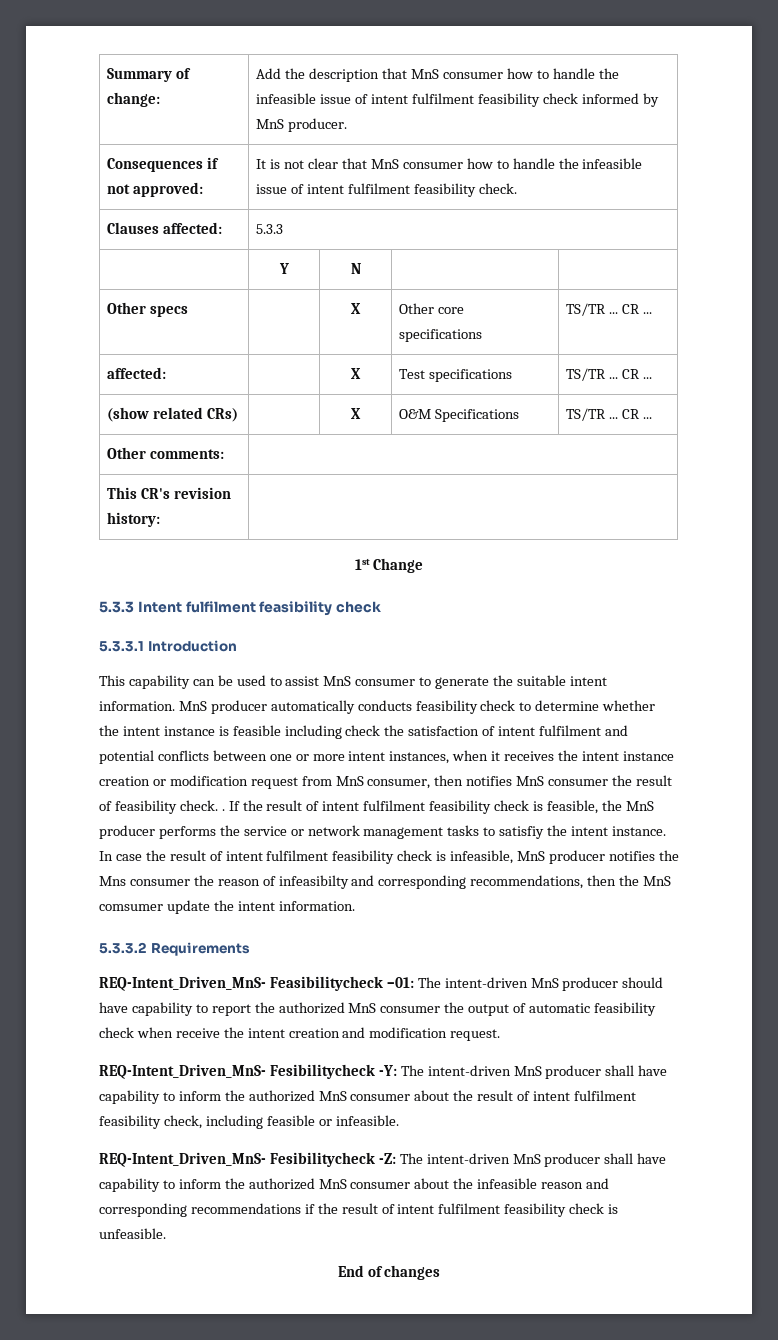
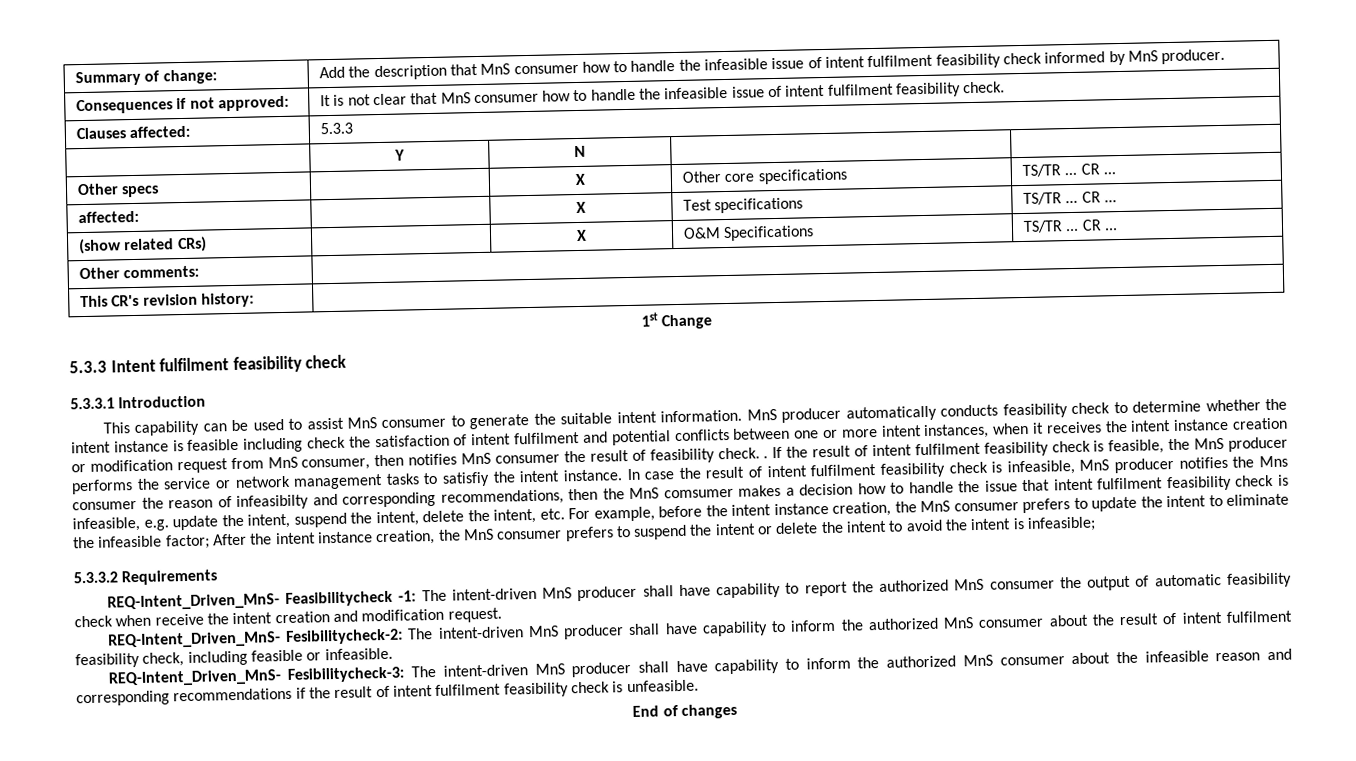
- In case the result of intent fulfilment feasibility check is infeasible, MnS producer notifies the Mns consumer the reason of infeasibilty and corresponding recommendations, then the MnS comsumer update the intent information.
+ In case the result of intent fulfilment feasibility check is infeasible, MnS producer notifies the Mns consumer the reason of infeasibilty and corresponding recommendations, then the MnS comsumer makes a decision how to handle the issue that intent fulfilment feasibility check is infeasible, e.g. update the intent, suspend the intent, delete the intent, etc. For example, before the intent instance creation, the MnS consumer prefers to update the intent to eliminate the infeasible factor; After the intent instance creation, the MnS consumer prefers to suspend the intent or delete the intent to avoid the intent is infeasible;
- REQ-Intent_Driven_MnS- Feasibilitycheck –01: The intent-driven MnS producer should have capability to report the authorized MnS consumer the output of automatic feasibility check when receive the intent creation and modification request.
+ REQ-Intent_Driven_MnS- Feasibilitycheck -1: The intent-driven MnS producer shall have capability to report the authorized MnS consumer the output of automatic feasibility check when receive the intent creation and modification request.
- REQ-Intent_Driven_MnS- Fesibilitycheck -Y: The intent-driven MnS producer shall have capability to inform the authorized MnS consumer about the result of intent fulfilment feasibility check, including feasible or infeasible.
+ REQ-Intent_Driven_MnS- Fesibilitycheck-2: The intent-driven MnS producer shall have capability to inform the authorized MnS consumer about the result of intent fulfilment feasibility check, including feasible or infeasible.
- REQ-Intent_Driven_MnS- Fesibilitycheck -Z: The intent-driven MnS producer shall have capability to inform the authorized MnS consumer about the infeasible reason and corresponding recommendations if the result of intent fulfilment feasibility check is unfeasible.
+ REQ-Intent_Driven_MnS- Fesibilitycheck-3: The intent-driven MnS producer shall have capability to inform the authorized MnS consumer about the infeasible reason and corresponding recommendations if the result of intent fulfilment feasibility check is unfeasible.

